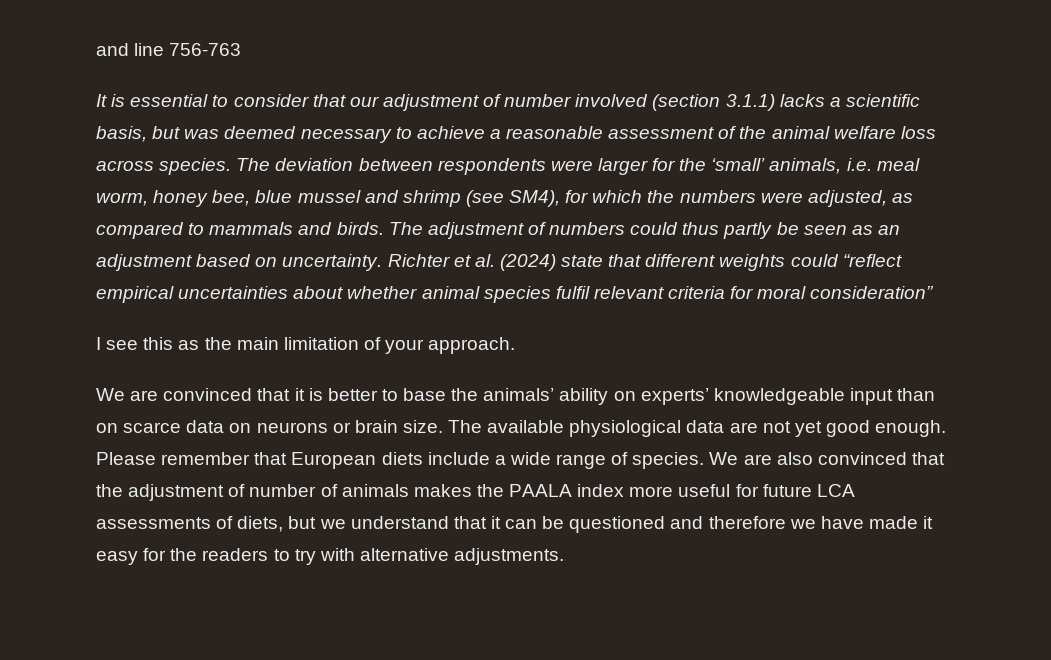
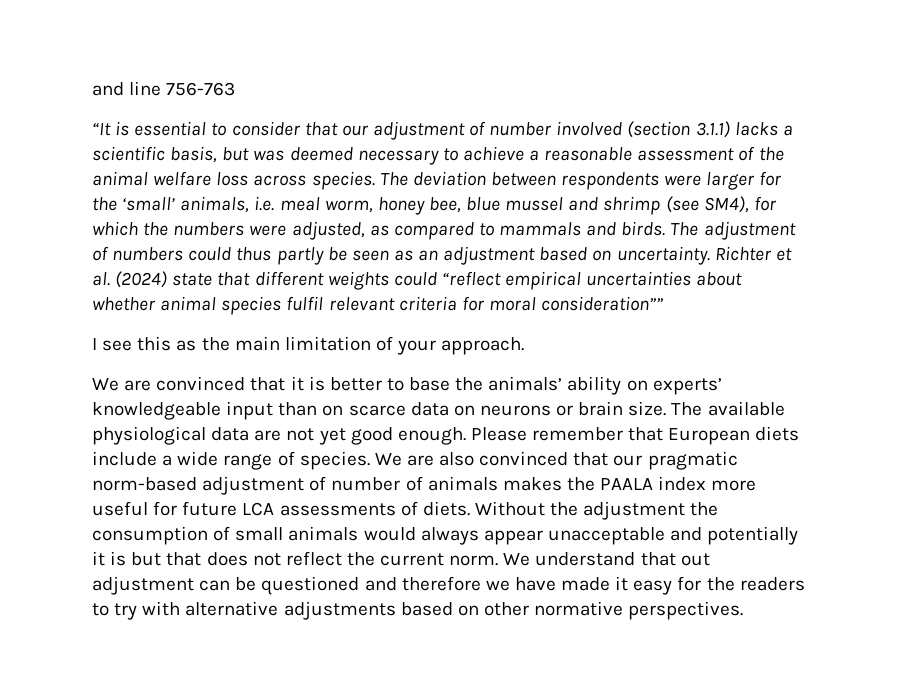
- It is essential to consider that our adjustment of number involved (section 3.1.1) lacks a scientific basis, but was deemed necessary to achieve a reasonable assessment of the animal welfare loss across species.
+ “It is essential to consider that our adjustment of number involved (section 3.1.1) lacks a scientific basis, but was deemed necessary to achieve a reasonable assessment of the animal welfare loss across species.
- Richter et al. (2024) state that different weights could “reflect empirical uncertainties about whether animal species fulfil relevant criteria for moral consideration”
+ Richter et al. (2024) state that different weights could “reflect empirical uncertainties about whether animal species fulfil relevant criteria for moral consideration””
- We are also convinced that the adjustment of number of animals makes the PAALA index more useful for future LCA assessments of diets, but we understand that it can be questioned and therefore we have made it easy for the readers to try with alternative adjustments.
+ We are also convinced that our pragmatic norm-based adjustment of number of animals makes the PAALA index more useful for future LCA assessments of diets. Without the adjustment the consumption of small animals would always appear unacceptable and potentially it is but that does not reflect the current norm. We understand that out adjustment can be questioned and therefore we have made it easy for the readers to try with alternative adjustments based on other normative perspectives.

